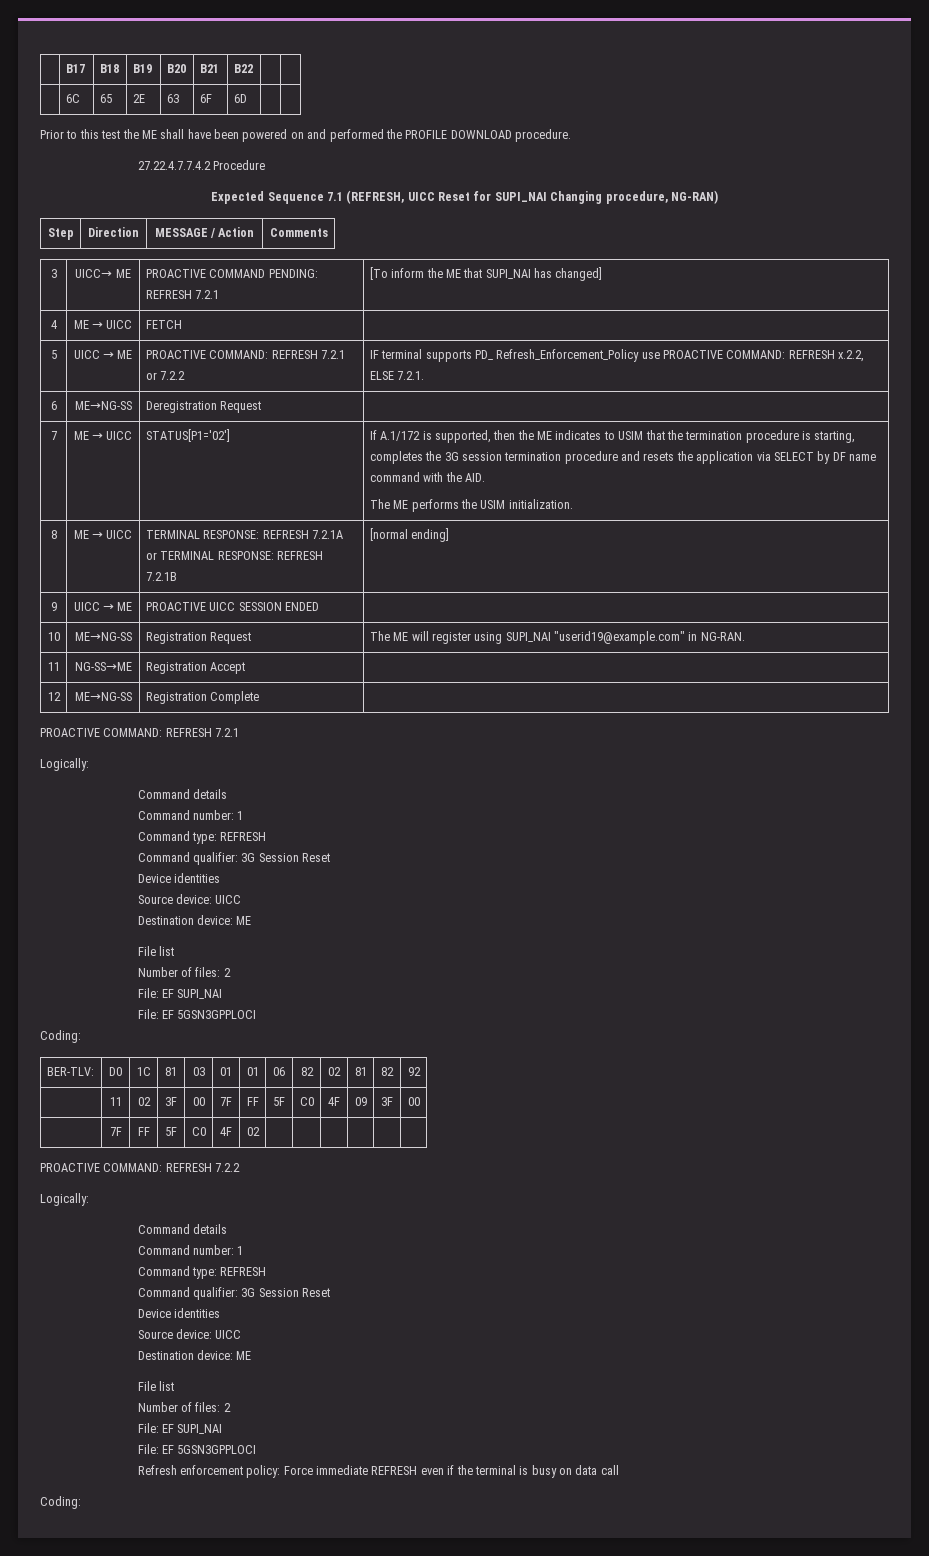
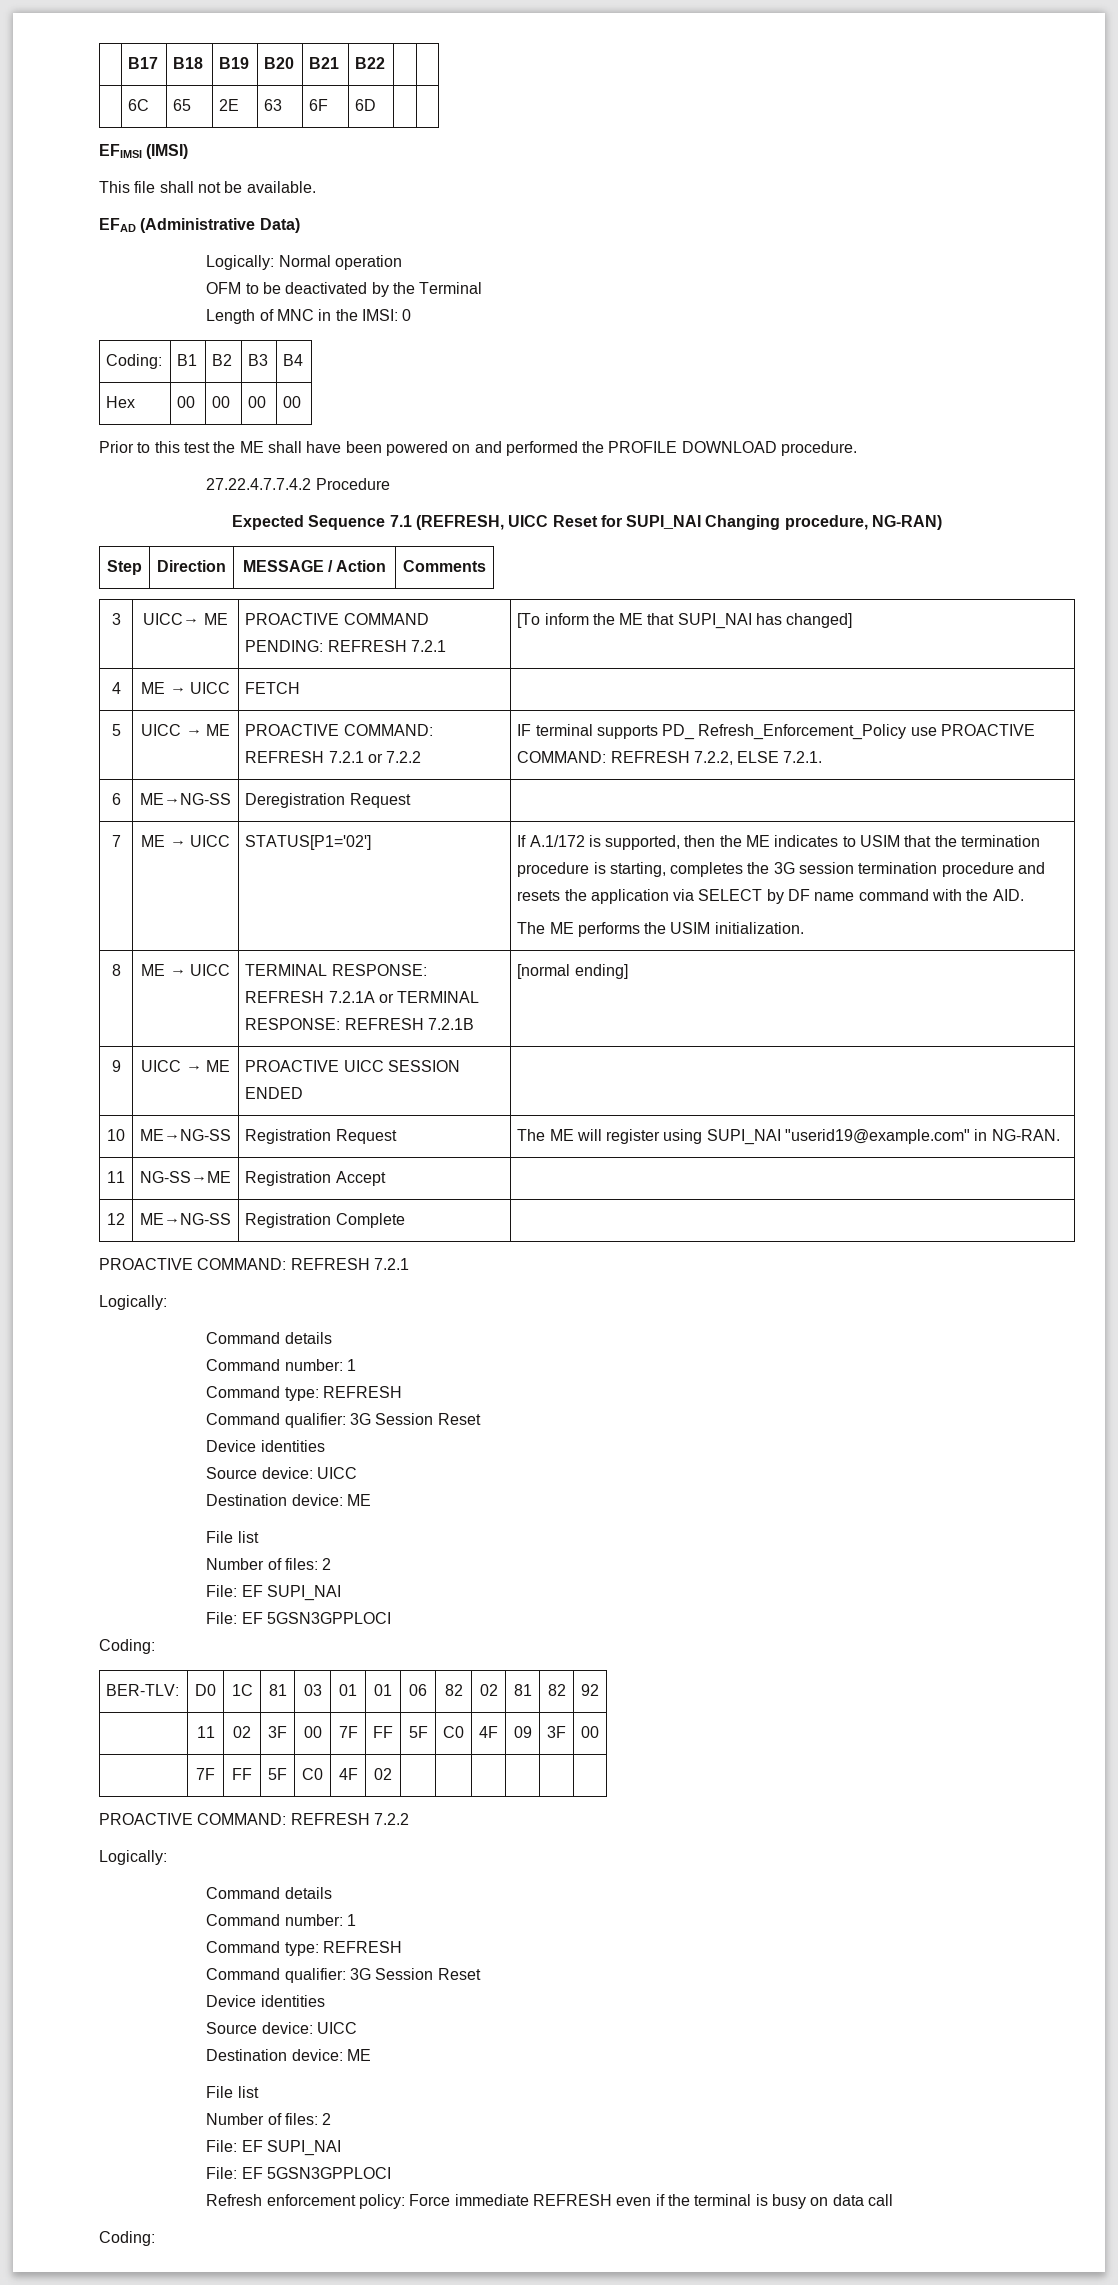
+ EFIMSI (IMSI)
+ This file shall not be available.
+ EFAD (Administrative Data)
+ Logically: Normal operation
+ OFM to be deactivated by the Terminal
+ Length of MNC in the IMSI: 0
+ Coding: | B1 | B2 | B3 | B4
+ Hex | 00 | 00 | 00 | 00
- 5 | UICC → ME | PROACTIVE COMMAND: REFRESH 7.2.1 or 7.2.2 | IF terminal supports PD_ Refresh_Enforcement_Policy use PROACTIVE COMMAND: REFRESH x.2.2, ELSE 7.2.1.
+ 5 | UICC → ME | PROACTIVE COMMAND: REFRESH 7.2.1 or 7.2.2 | IF terminal supports PD_ Refresh_Enforcement_Policy use PROACTIVE COMMAND: REFRESH 7.2.2, ELSE 7.2.1.

